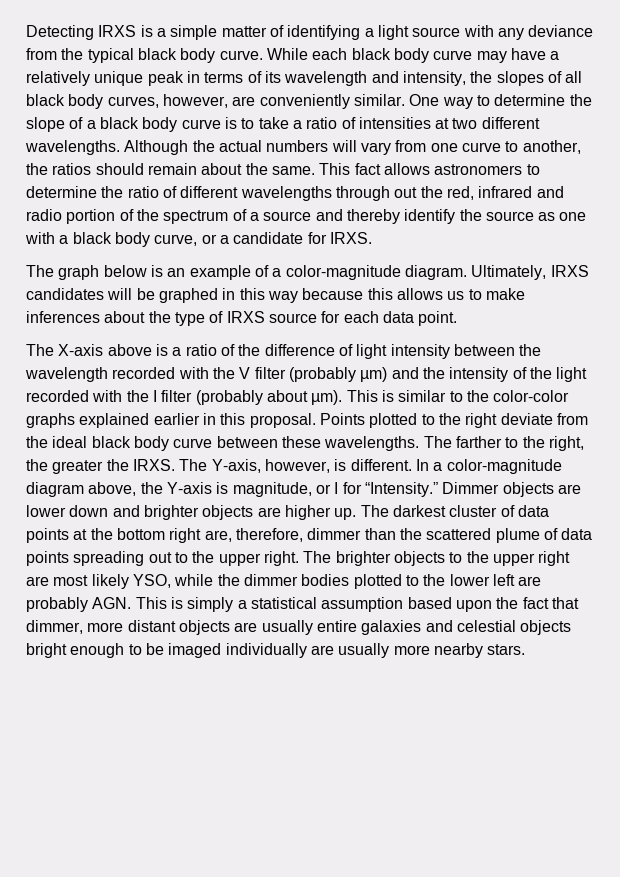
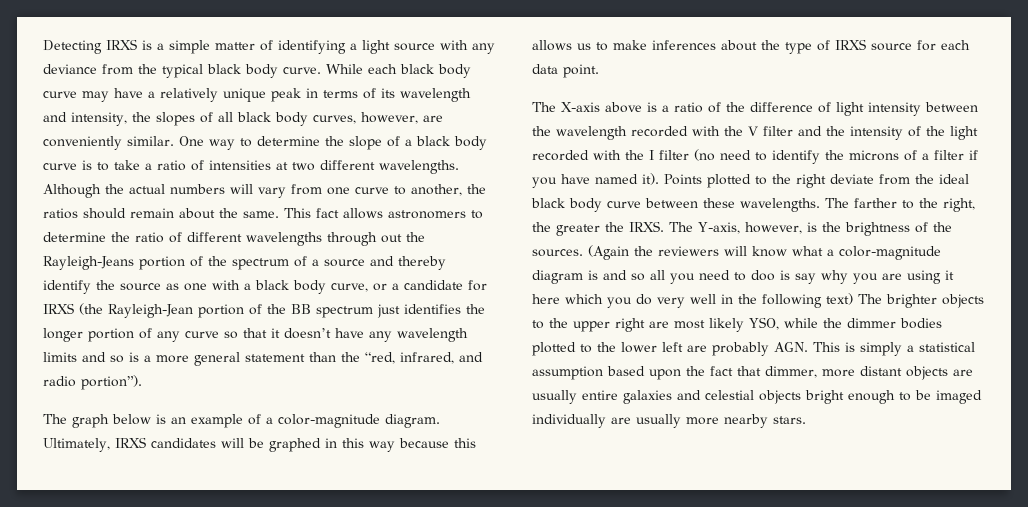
- This fact allows astronomers to determine the ratio of different wavelengths through out the red, infrared and radio portion of the spectrum of a source and thereby identify the source as one with a black body curve, or a candidate for IRXS.
+ This fact allows astronomers to determine the ratio of different wavelengths through out the Rayleigh-Jeans portion of the spectrum of a source and thereby identify the source as one with a black body curve, or a candidate for IRXS (the Rayleigh-Jean portion of the BB spectrum just identifies the longer portion of any curve so that it doesn’t have any wavelength limits and so is a more general statement than the “red, infrared, and radio portion”).
- The X-axis above is a ratio of the difference of light intensity between the wavelength recorded with the V filter (probably µm) and the intensity of the light recorded with the I filter (probably about µm). This is similar to the color-color graphs explained earlier in this proposal.
+ The X-axis above is a ratio of the difference of light intensity between the wavelength recorded with the V filter and the intensity of the light recorded with the I filter (no need to identify the microns of a filter if you have named it).
- The Y-axis, however, is different. In a color-magnitude diagram above, the Y-axis is magnitude, or I for “Intensity.” Dimmer objects are lower down and brighter objects are higher up. The darkest cluster of data points at the bottom right are, therefore, dimmer than the scattered plume of data points spreading out to the upper right. The brighter objects to the upper right are most likely YSO, while the dimmer bodies plotted to the lower left are probably AGN. This is simply a statistical assumption based upon the fact that dimmer, more distant objects are usually entire galaxies and celestial objects bright enough to be imaged individually are usually more nearby stars.
+ The Y-axis, however, is the brightness of the sources. (Again the reviewers will know what a color-magnitude diagram is and so all you need to doo is say why you are using it here which you do very well in the following text) The brighter objects to the upper right are most likely YSO, while the dimmer bodies plotted to the lower left are probably AGN. This is simply a statistical assumption based upon the fact that dimmer, more distant objects are usually entire galaxies and celestial objects bright enough to be imaged individually are usually more nearby stars.

